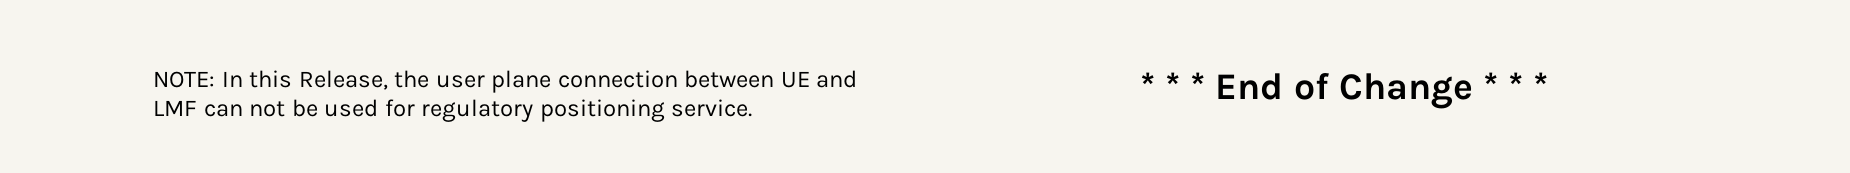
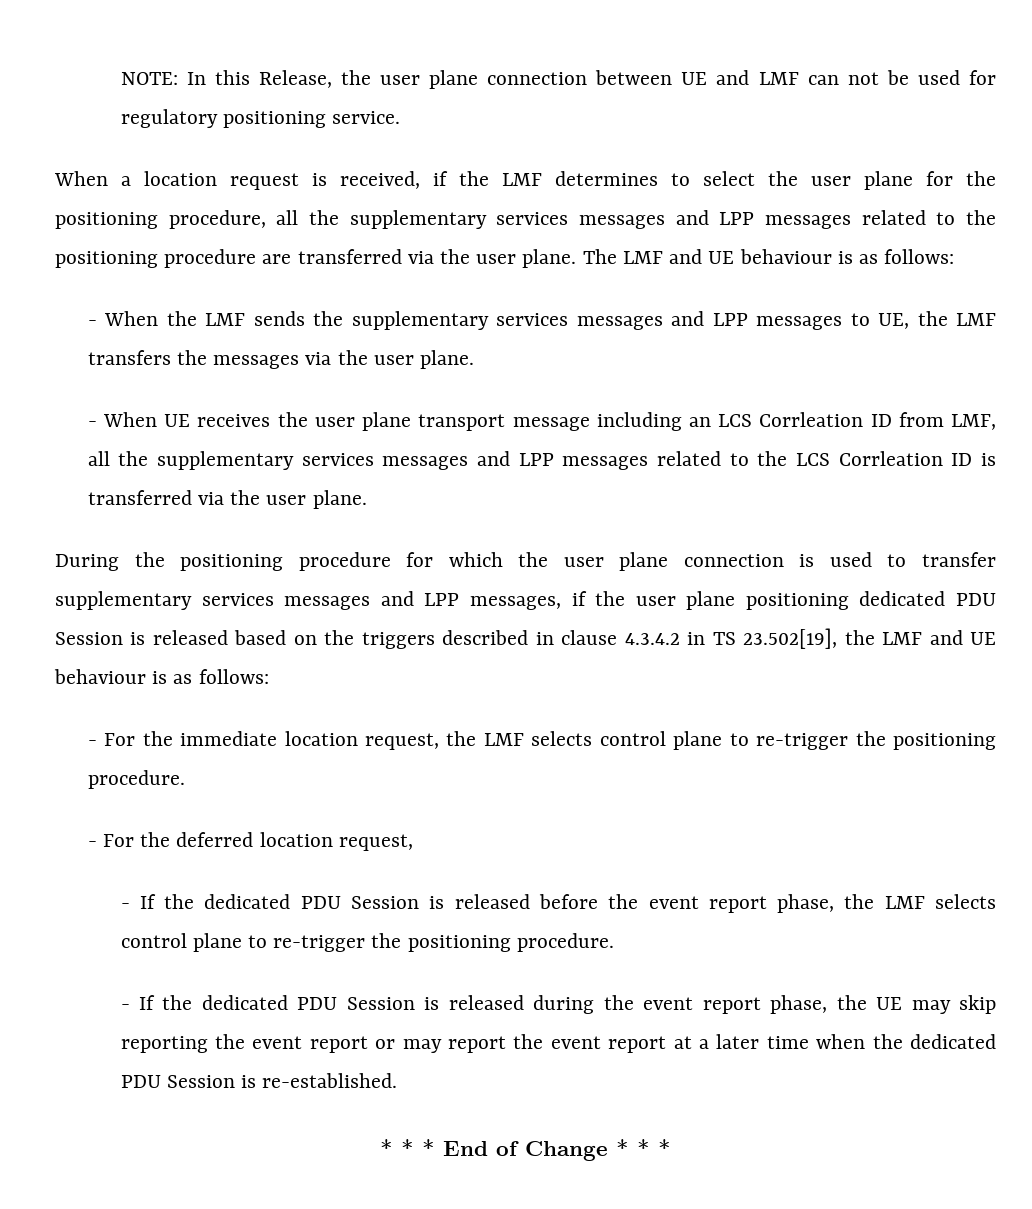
+ When a location request is received, if the LMF determines to select the user plane for the positioning procedure, all the supplementary services messages and LPP messages related to the positioning procedure are transferred via the user plane. The LMF and UE behaviour is as follows:
+ - When the LMF sends the supplementary services messages and LPP messages to UE, the LMF transfers the messages via the user plane.
+ - When UE receives the user plane transport message including an LCS Corrleation ID from LMF, all the supplementary services messages and LPP messages related to the LCS Corrleation ID is transferred via the user plane.
+ During the positioning procedure for which the user plane connection is used to transfer supplementary services messages and LPP messages, if the user plane positioning dedicated PDU Session is released based on the triggers described in clause 4.3.4.2 in TS 23.502[19], the LMF and UE behaviour is as follows:
+ - For the immediate location request, the LMF selects control plane to re-trigger the positioning procedure.
+ - For the deferred location request,
+ - If the dedicated PDU Session is released before the event report phase, the LMF selects control plane to re-trigger the positioning procedure.
+ - If the dedicated PDU Session is released during the event report phase, the UE may skip reporting the event report or may report the event report at a later time when the dedicated PDU Session is re-established.

